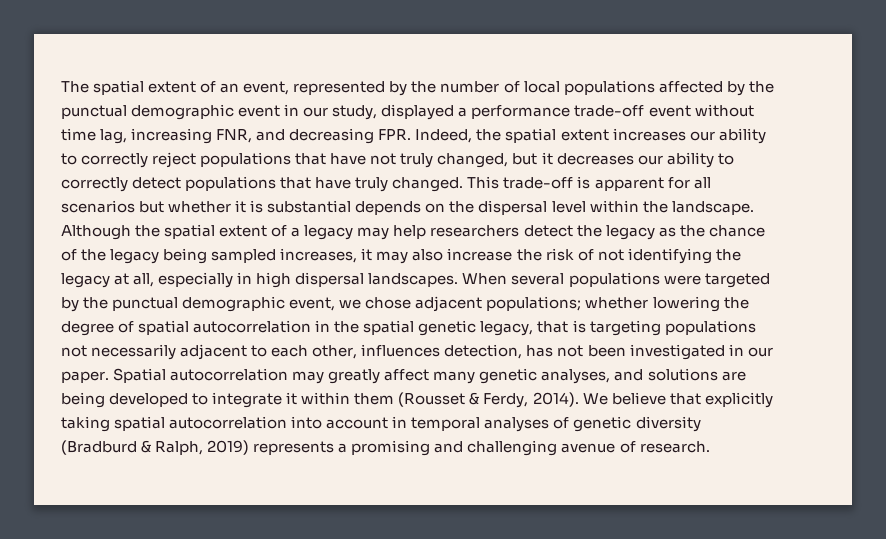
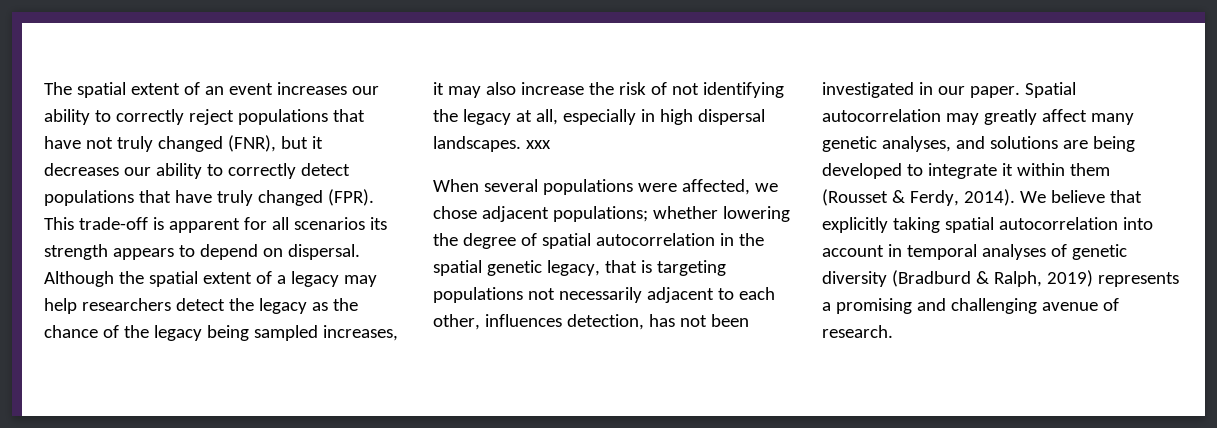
- The spatial extent of an event, represented by the number of local populations affected by the punctual demographic event in our study, displayed a performance trade-off event without time lag, increasing FNR, and decreasing FPR. Indeed, the spatial extent increases our ability to correctly reject populations that have not truly changed, but it decreases our ability to correctly detect populations that have truly changed.
+ The spatial extent of an event increases our ability to correctly reject populations that have not truly changed (FNR), but it decreases our ability to correctly detect populations that have truly changed (FPR).
- This trade-off is apparent for all scenarios but whether it is substantial depends on the dispersal level within the landscape.
+ This trade-off is apparent for all scenarios its strength appears to depend on dispersal.
- Although the spatial extent of a legacy may help researchers detect the legacy as the chance of the legacy being sampled increases, it may also increase the risk of not identifying the legacy at all, especially in high dispersal landscapes. When several populations were targeted by the punctual demographic event, we chose adjacent populations;
+ Although the spatial extent of a legacy may help researchers detect the legacy as the chance of the legacy being sampled increases, it may also increase the risk of not identifying the legacy at all, especially in high dispersal landscapes. xxx
+ When several populations were affected, we chose adjacent populations;

